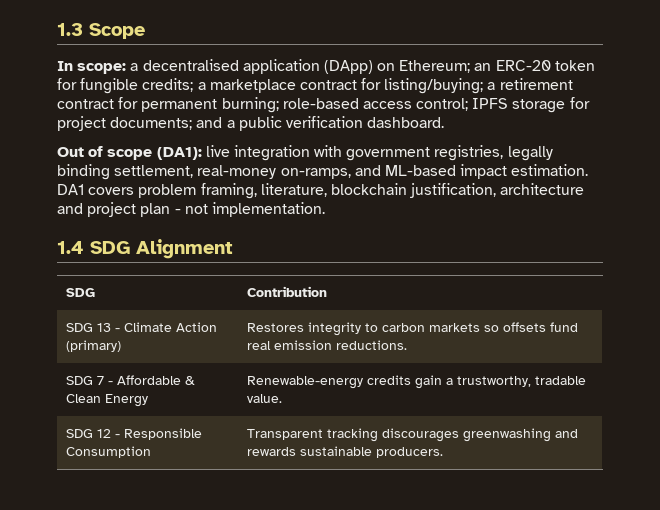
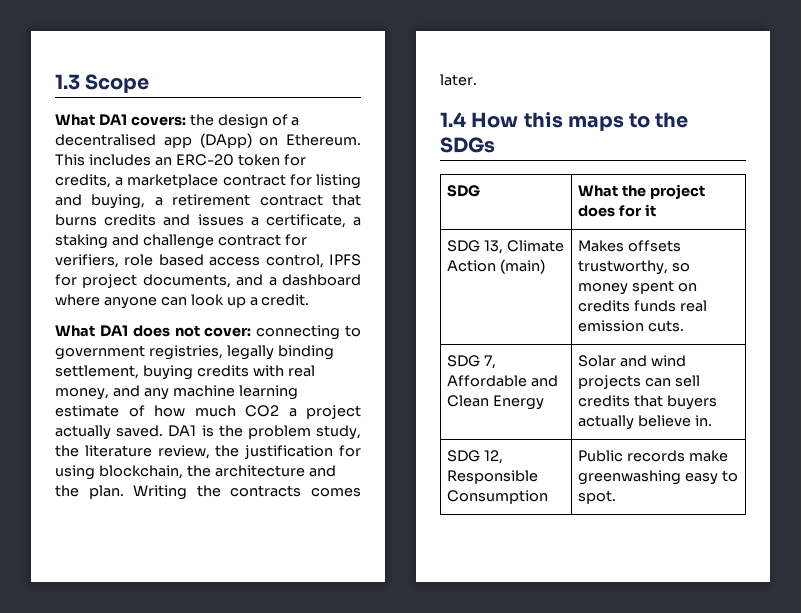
- In scope: a decentralised application (DApp) on Ethereum; an ERC-20 token for fungible credits; a marketplace contract for listing/buying; a retirement contract for permanent burning; role-based access control; IPFS storage for project documents; and a public verification dashboard.
- Out of scope (DA1): live integration with government registries, legally binding settlement, real-money on-ramps, and ML-based impact estimation. DA1 covers problem framing, literature, blockchain justification, architecture and project plan - not implementation.
- 1.4 SDG Alignment
- SDG | Contribution
- SDG 13 - Climate Action (primary) | Restores integrity to carbon markets so offsets fund real emission reductions.
- SDG 7 - Affordable & Clean Energy | Renewable-energy credits gain a trustworthy, tradable value.
- SDG 12 - Responsible Consumption | Transparent tracking discourages greenwashing and rewards sustainable producers.
+ What DA1 covers: the design of a decentralised app (DApp) on Ethereum. This includes an ERC-20 token for credits, a marketplace contract for listing and buying, a retirement contract that burns credits and issues a certificate, a staking and challenge contract for verifiers, role based access control, IPFS for project documents, and a dashboard where anyone can look up a credit.
+ What DA1 does not cover: connecting to government registries, legally binding settlement, buying credits with real money, and any machine learning estimate of how much CO2 a project actually saved. DA1 is the problem study, the literature review, the justification for using blockchain, the architecture and the plan. Writing the contracts comes later.
+ 1.4 How this maps to the SDGs
+ SDG | What the project does for it
+ SDG 13, Climate Action (main) | Makes offsets trustworthy, so money spent on credits funds real emission cuts.
+ SDG 7, Affordable and Clean Energy | Solar and wind projects can sell credits that buyers actually believe in.
+ SDG 12, Responsible Consumption | Public records make greenwashing easy to spot.

